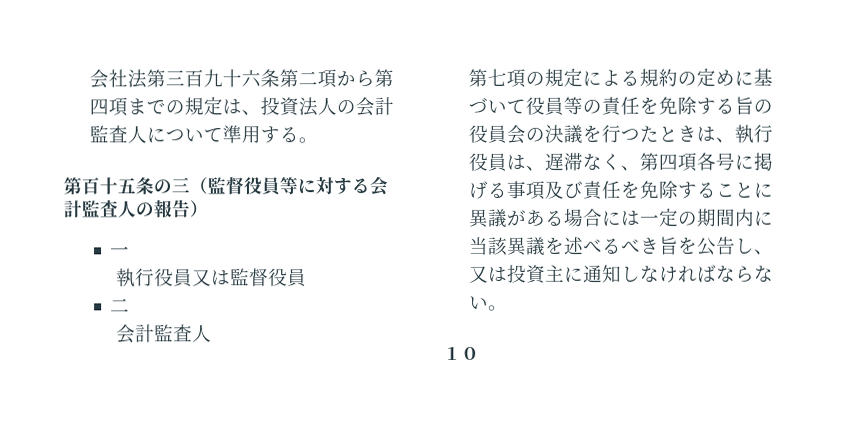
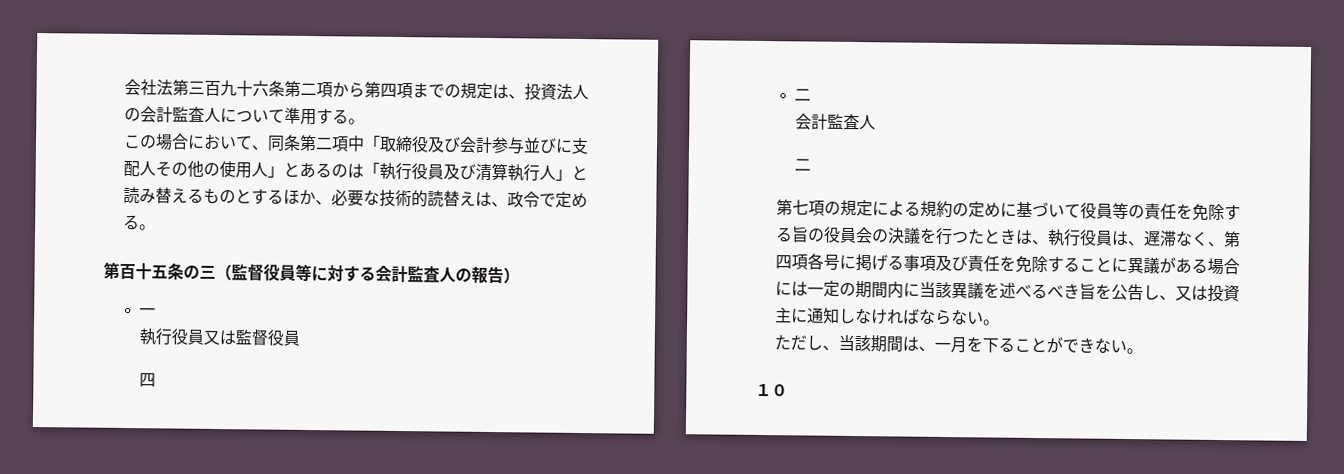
+ この場合において、同条第二項中「取締役及び会計参与並びに支配人その他の使用人」とあるのは「執行役員及び清算執行人」と読み替えるものとするほか、必要な技術的読替えは、政令で定める。
  執行役員又は監督役員
+ 四
  二
  会計監査人
+ 二
+ ただし、当該期間は、一月を下ることができない。

